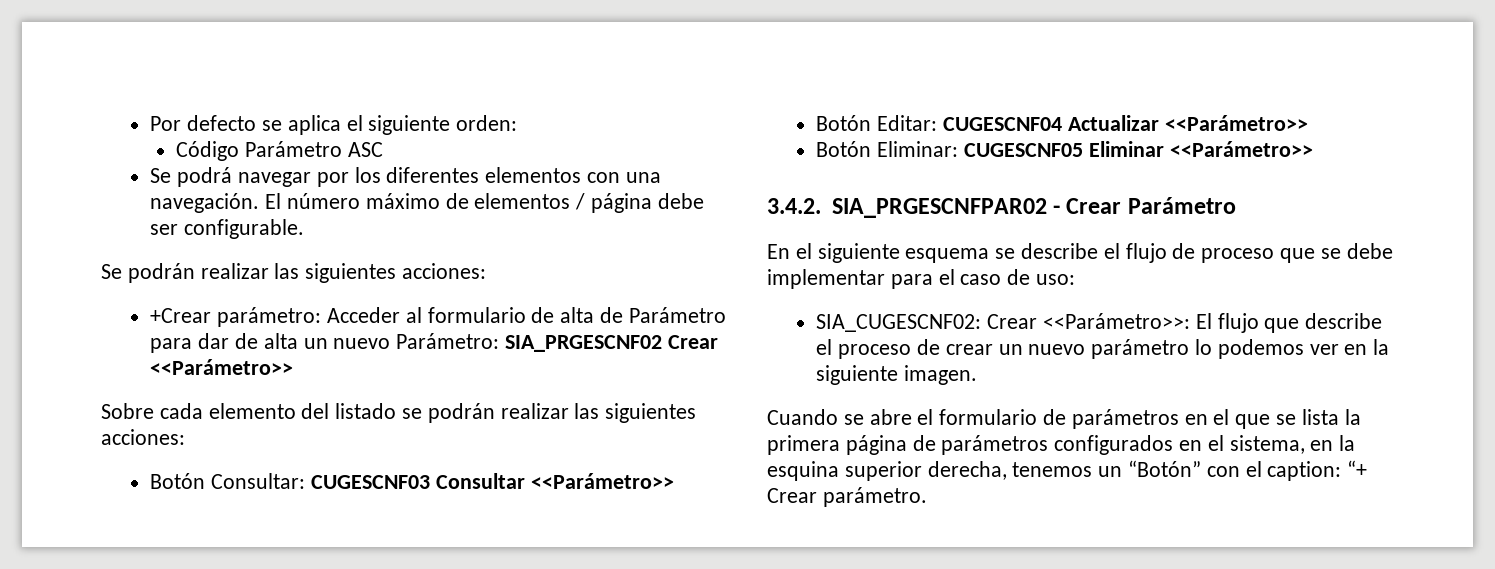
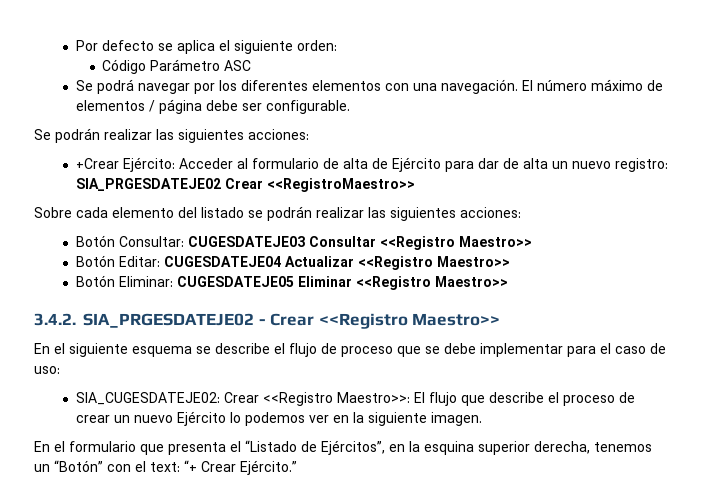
- +Crear parámetro: Acceder al formulario de alta de Parámetro para dar de alta un nuevo Parámetro: SIA_PRGESCNF02 Crear <<Parámetro>>
+ +Crear Ejército: Acceder al formulario de alta de Ejército para dar de alta un nuevo registro: SIA_PRGESDATEJE02 Crear <<RegistroMaestro>>
- Botón Consultar: CUGESCNF03 Consultar <<Parámetro>>
- Botón Editar: CUGESCNF04 Actualizar <<Parámetro>>
- Botón Eliminar: CUGESCNF05 Eliminar <<Parámetro>>
+ Botón Consultar: CUGESDATEJE03 Consultar <<Registro Maestro>>
+ Botón Editar: CUGESDATEJE04 Actualizar <<Registro Maestro>>
+ Botón Eliminar: CUGESDATEJE05 Eliminar <<Registro Maestro>>
- 3.4.2. SIA_PRGESCNFPAR02 - Crear Parámetro
+ 3.4.2. SIA_PRGESDATEJE02 - Crear <<Registro Maestro>>
- SIA_CUGESCNF02: Crear <<Parámetro>>: El flujo que describe el proceso de crear un nuevo parámetro lo podemos ver en la siguiente imagen.
+ SIA_CUGESDATEJE02: Crear <<Registro Maestro>>: El flujo que describe el proceso de crear un nuevo Ejército lo podemos ver en la siguiente imagen.
- Cuando se abre el formulario de parámetros en el que se lista la primera página de parámetros configurados en el sistema, en la esquina superior derecha, tenemos un “Botón” con el caption: “+ Crear parámetro.
+ En el formulario que presenta el “Listado de Ejércitos”, en la esquina superior derecha, tenemos un “Botón” con el text: “+ Crear Ejército.”

